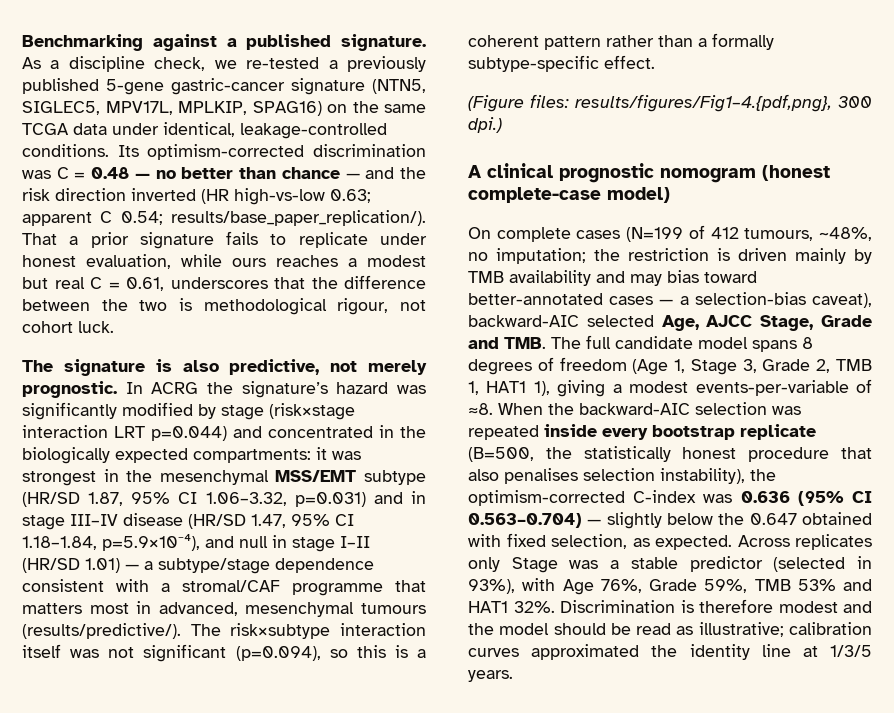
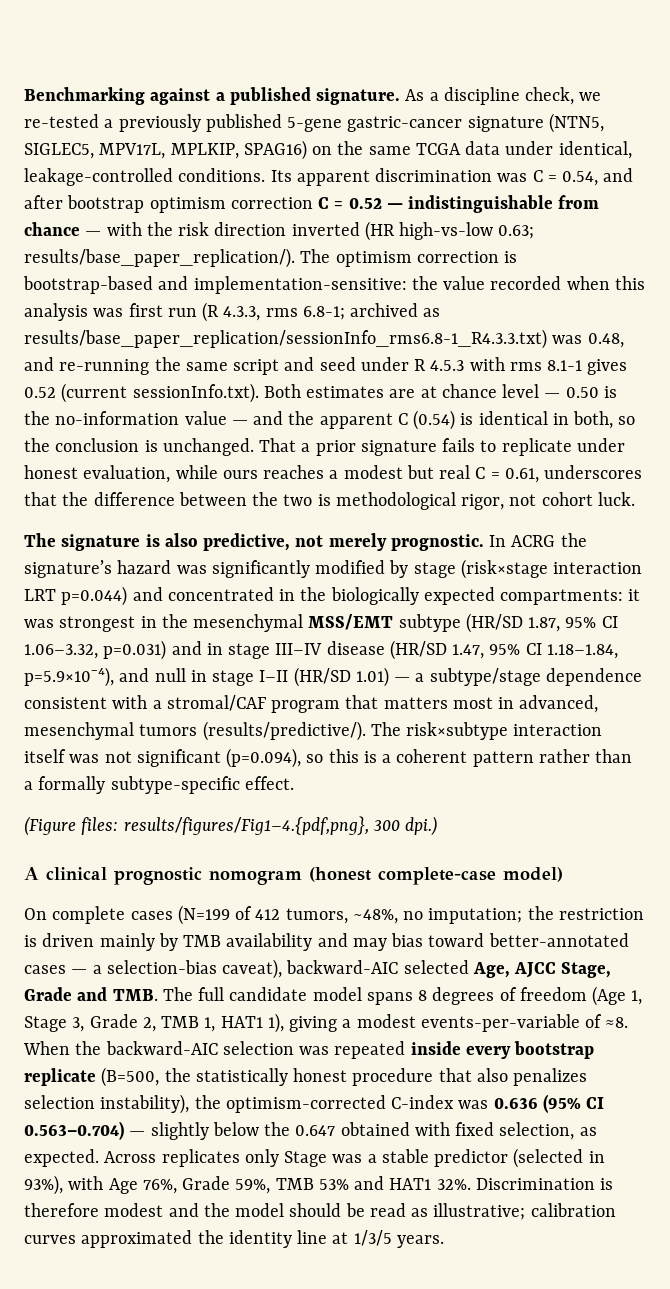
- Its optimism-corrected discrimination was C = 0.48 — no better than chance — and the risk direction inverted (HR high-vs-low 0.63; apparent C 0.54; results/base_paper_replication/).
+ Its apparent discrimination was C = 0.54, and after bootstrap optimism correction C = 0.52 — indistinguishable from chance — with the risk direction inverted (HR high-vs-low 0.63; results/base_paper_replication/). The optimism correction is bootstrap-based and implementation-sensitive: the value recorded when this analysis was first run (R 4.3.3, rms 6.8-1; archived as results/base_paper_replication/sessionInfo_rms6.8-1_R4.3.3.txt) was 0.48, and re-running the same script and seed under R 4.5.3 with rms 8.1-1 gives 0.52 (current sessionInfo.txt). Both estimates are at chance level — 0.50 is the no-information value — and the apparent C (0.54) is identical in both, so the conclusion is unchanged.
- That a prior signature fails to replicate under honest evaluation, while ours reaches a modest but real C = 0.61, underscores that the difference between the two is methodological rigour, not cohort luck.
+ That a prior signature fails to replicate under honest evaluation, while ours reaches a modest but real C = 0.61, underscores that the difference between the two is methodological rigor, not cohort luck.
- it was strongest in the mesenchymal MSS/EMT subtype (HR/SD 1.87, 95% CI 1.06–3.32, p=0.031) and in stage III–IV disease (HR/SD 1.47, 95% CI 1.18–1.84, p=5.9×10⁻⁴), and null in stage I–II (HR/SD 1.01) — a subtype/stage dependence consistent with a stromal/CAF programme that matters most in advanced, mesenchymal tumours (results/predictive/).
+ it was strongest in the mesenchymal MSS/EMT subtype (HR/SD 1.87, 95% CI 1.06–3.32, p=0.031) and in stage III–IV disease (HR/SD 1.47, 95% CI 1.18–1.84, p=5.9×10⁻⁴), and null in stage I–II (HR/SD 1.01) — a subtype/stage dependence consistent with a stromal/CAF program that matters most in advanced, mesenchymal tumors (results/predictive/).
- On complete cases (N=199 of 412 tumours, ~48%, no imputation; the restriction is driven mainly by TMB availability and may bias toward better-annotated cases — a selection-bias caveat), backward-AIC selected Age, AJCC Stage, Grade and TMB. The full candidate model spans 8 degrees of freedom (Age 1, Stage 3, Grade 2, TMB 1, HAT1 1), giving a modest events-per-variable of ≈8.
+ On complete cases (N=199 of 412 tumors, ~48%, no imputation; the restriction is driven mainly by TMB availability and may bias toward better-annotated cases — a selection-bias caveat), backward-AIC selected Age, AJCC Stage, Grade and TMB. The full candidate model spans 8 degrees of freedom (Age 1, Stage 3, Grade 2, TMB 1, HAT1 1), giving a modest events-per-variable of ≈8.
- When the backward-AIC selection was repeated inside every bootstrap replicate (B=500, the statistically honest procedure that also penalises selection instability), the optimism-corrected C-index was 0.636 (95% CI 0.563–0.704) — slightly below the 0.647 obtained with fixed selection, as expected.
+ When the backward-AIC selection was repeated inside every bootstrap replicate (B=500, the statistically honest procedure that also penalizes selection instability), the optimism-corrected C-index was 0.636 (95% CI 0.563–0.704) — slightly below the 0.647 obtained with fixed selection, as expected.

